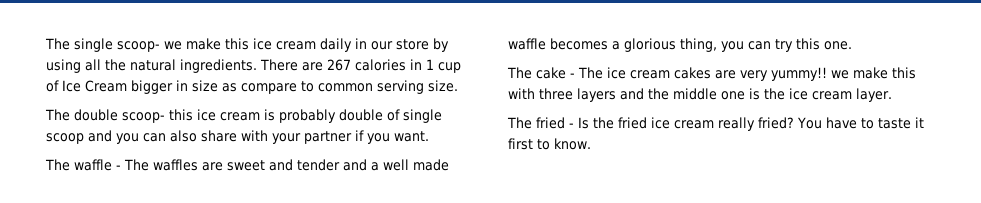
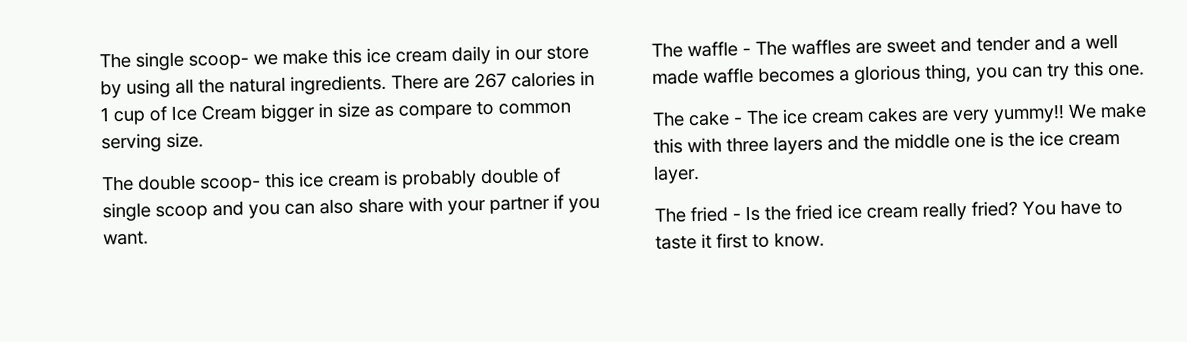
- The cake - The ice cream cakes are very yummy!! we make this with three layers and the middle one is the ice cream layer.
+ The cake - The ice cream cakes are very yummy!! We make this with three layers and the middle one is the ice cream layer.

